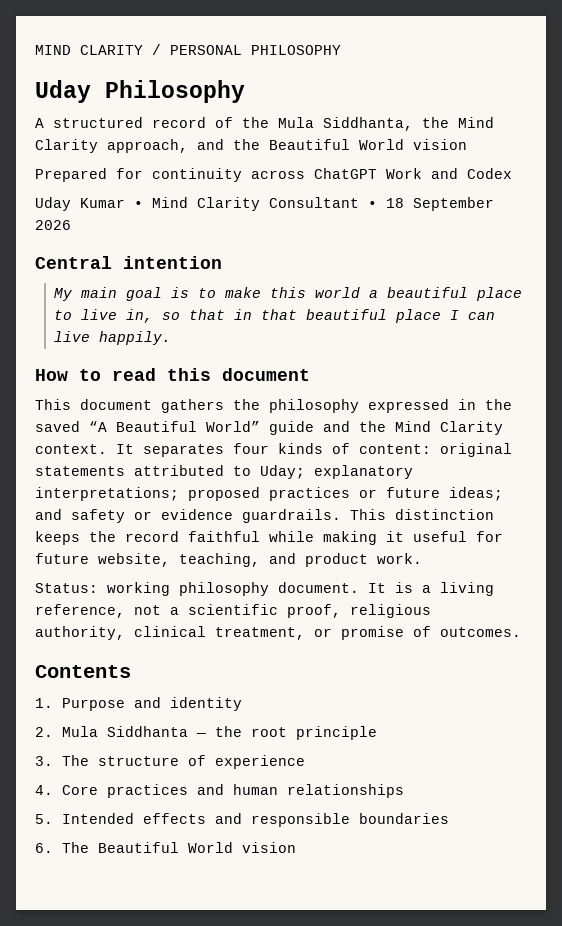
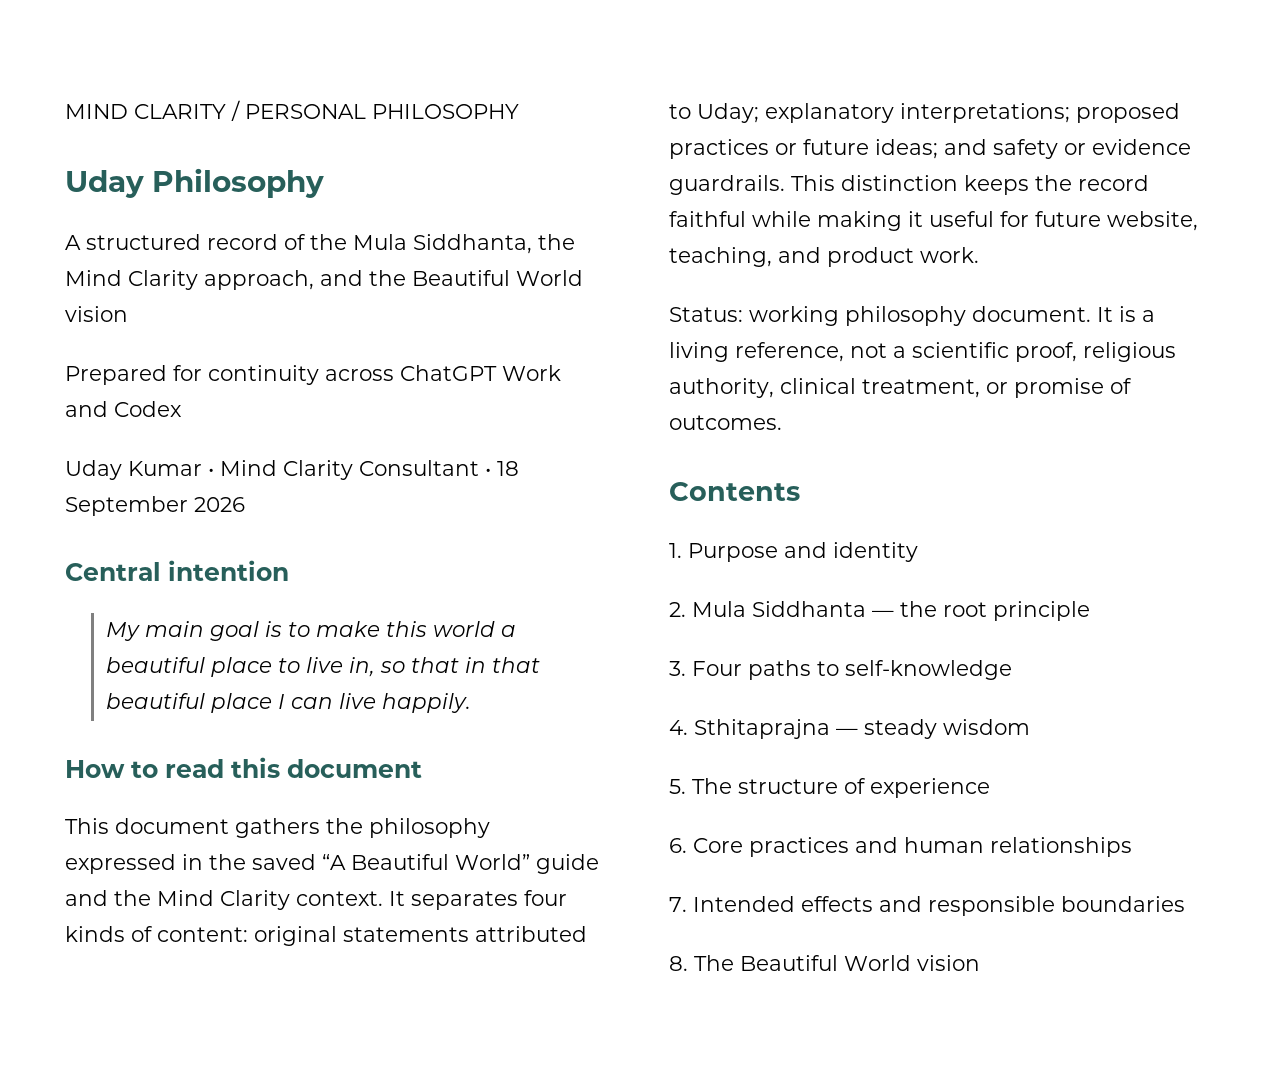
- 3. The structure of experience
+ 3. Four paths to self-knowledge
+ 4. Sthitaprajna — steady wisdom
+ 5. The structure of experience
- 4. Core practices and human relationships
+ 6. Core practices and human relationships
- 5. Intended effects and responsible boundaries
+ 7. Intended effects and responsible boundaries
- 6. The Beautiful World vision
+ 8. The Beautiful World vision

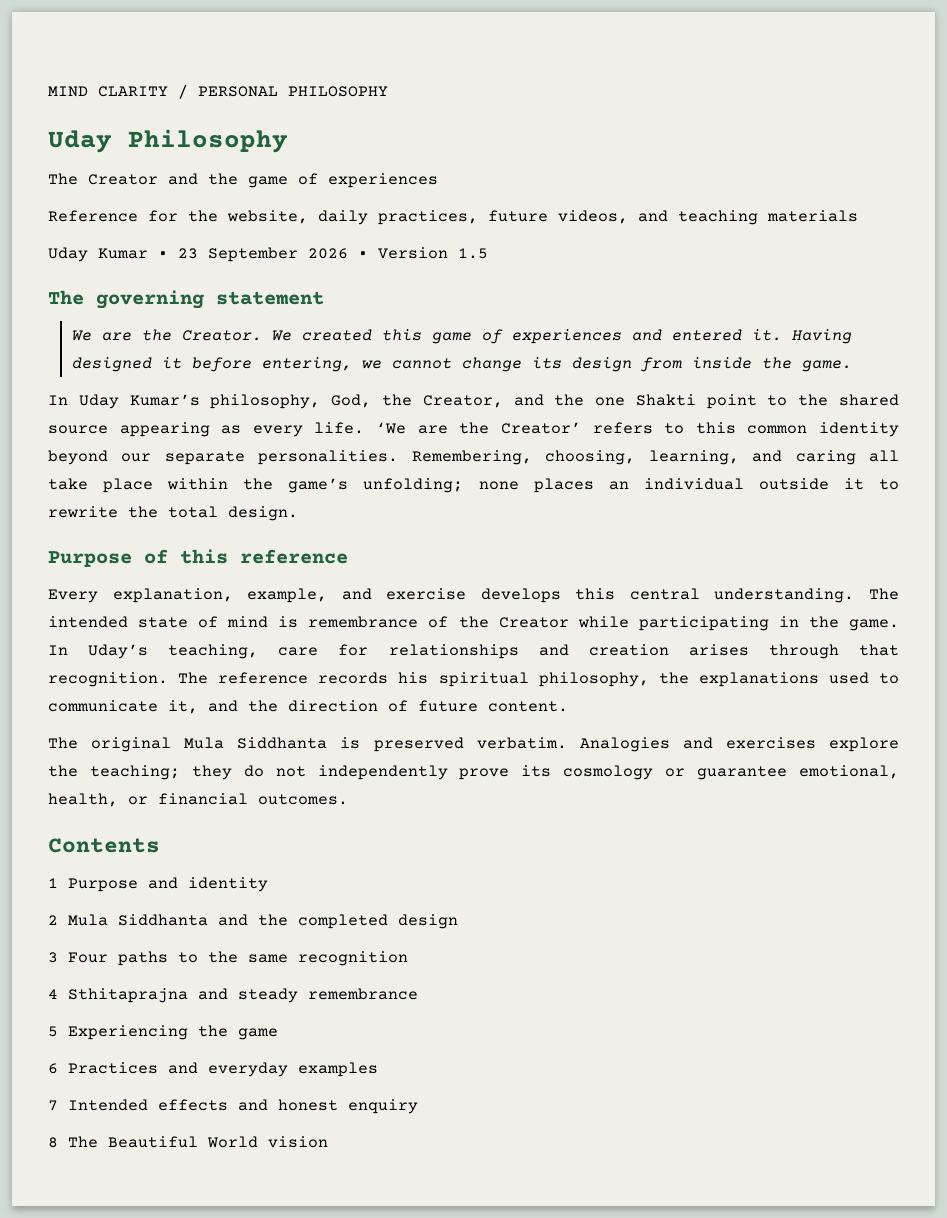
- A structured record of the Mula Siddhanta, the Mind Clarity approach, and the Beautiful World vision
- Prepared for continuity across ChatGPT Work and Codex
- Uday Kumar • Mind Clarity Consultant • 18 September 2026
- Central intention
- My main goal is to make this world a beautiful place to live in, so that in that beautiful place I can live happily.
- How to read this document
- This document gathers the philosophy expressed in the saved “A Beautiful World” guide and the Mind Clarity context. It separates four kinds of content: original statements attributed to Uday; explanatory interpretations; proposed practices or future ideas; and safety or evidence guardrails. This distinction keeps the record faithful while making it useful for future website, teaching, and product work.
- Status: working philosophy document. It is a living reference, not a scientific proof, religious authority, clinical treatment, or promise of outcomes.
+ The Creator and the game of experiences
+ Reference for the website, daily practices, future videos, and teaching materials
+ Uday Kumar • 23 September 2026 • Version 1.5
+ The governing statement
+ We are the Creator. We created this game of experiences and entered it. Having designed it before entering, we cannot change its design from inside the game.
+ In Uday Kumar’s philosophy, God, the Creator, and the one Shakti point to the shared source appearing as every life. ‘We are the Creator’ refers to this common identity beyond our separate personalities. Remembering, choosing, learning, and caring all take place within the game’s unfolding; none places an individual outside it to rewrite the total design.
+ Purpose of this reference
+ Every explanation, example, and exercise develops this central understanding. The intended state of mind is remembrance of the Creator while participating in the game. In Uday’s teaching, care for relationships and creation arises through that recognition. The reference records his spiritual philosophy, the explanations used to communicate it, and the direction of future content.
+ The original Mula Siddhanta is preserved verbatim. Analogies and exercises explore the teaching; they do not independently prove its cosmology or guarantee emotional, health, or financial outcomes.
- 1. Purpose and identity
+ 1 Purpose and identity
- 2. Mula Siddhanta — the root principle
- 3. Four paths to self-knowledge
- 4. Sthitaprajna — steady wisdom
- 5. The structure of experience
- 6. Core practices and human relationships
- 7. Intended effects and responsible boundaries
- 8. The Beautiful World vision
+ 2 Mula Siddhanta and the completed design
+ 3 Four paths to the same recognition
+ 4 Sthitaprajna and steady remembrance
+ 5 Experiencing the game
+ 6 Practices and everyday examples
+ 7 Intended effects and honest enquiry
+ 8 The Beautiful World vision

